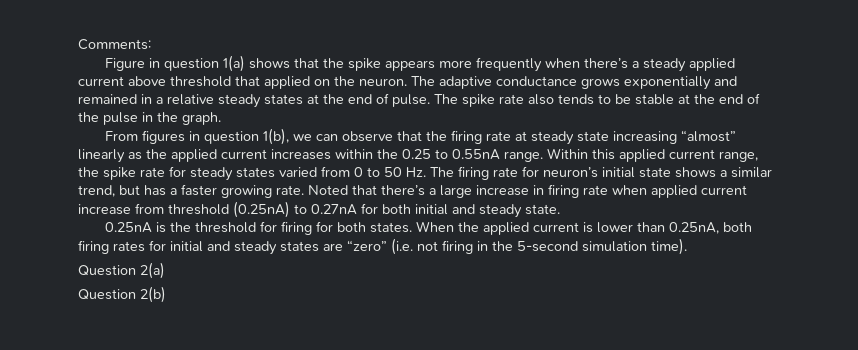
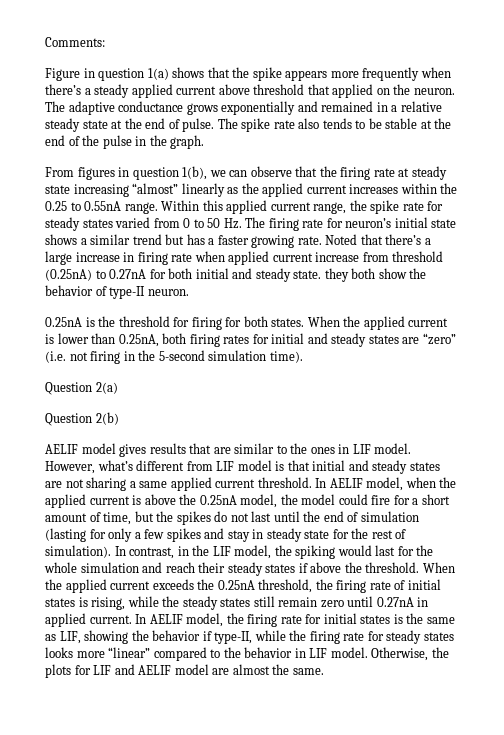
- The adaptive conductance grows exponentially and remained in a relative steady states at the end of pulse.
+ The adaptive conductance grows exponentially and remained in a relative steady state at the end of pulse.
- Within this applied current range, the spike rate for steady states varied from 0 to 50 Hz. The firing rate for neuron’s initial state shows a similar trend, but has a faster growing rate.
+ Within this applied current range, the spike rate for steady states varied from 0 to 50 Hz. The firing rate for neuron’s initial state shows a similar trend but has a faster growing rate.
- Noted that there’s a large increase in firing rate when applied current increase from threshold (0.25nA) to 0.27nA for both initial and steady state.
+ Noted that there’s a large increase in firing rate when applied current increase from threshold (0.25nA) to 0.27nA for both initial and steady state. they both show the behavior of type-II neuron.
+ AELIF model gives results that are similar to the ones in LIF model. However, what’s different from LIF model is that initial and steady states are not sharing a same applied current threshold. In AELIF model, when the applied current is above the 0.25nA model, the model could fire for a short amount of time, but the spikes do not last until the end of simulation (lasting for only a few spikes and stay in steady state for the rest of simulation). In contrast, in the LIF model, the spiking would last for the whole simulation and reach their steady states if above the threshold. When the applied current exceeds the 0.25nA threshold, the firing rate of initial states is rising, while the steady states still remain zero until 0.27nA in applied current. In AELIF model, the firing rate for initial states is the same as LIF, showing the behavior if type-II, while the firing rate for steady states looks more “linear” compared to the behavior in LIF model. Otherwise, the plots for LIF and AELIF model are almost the same.

